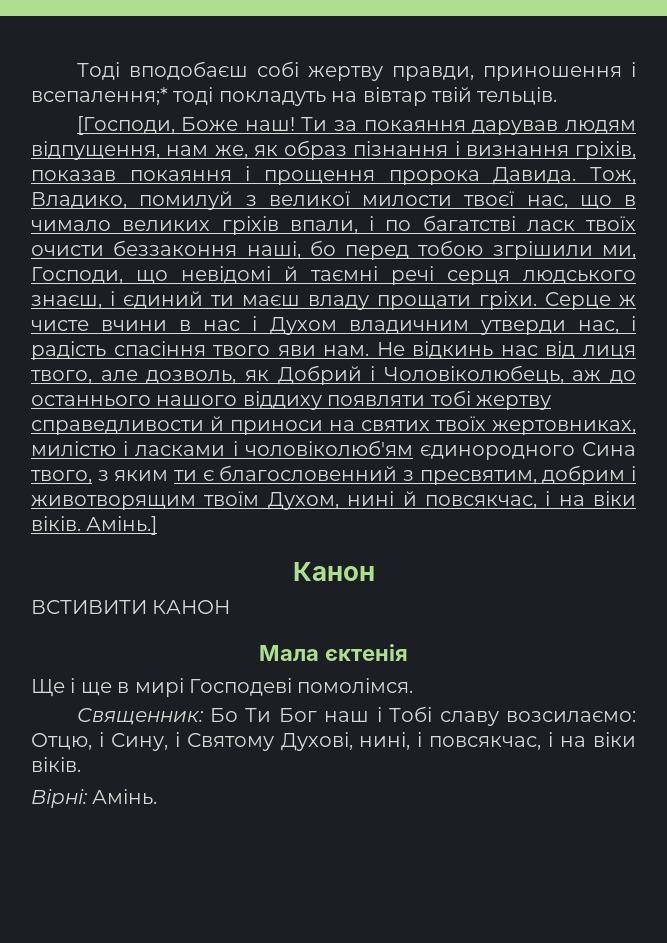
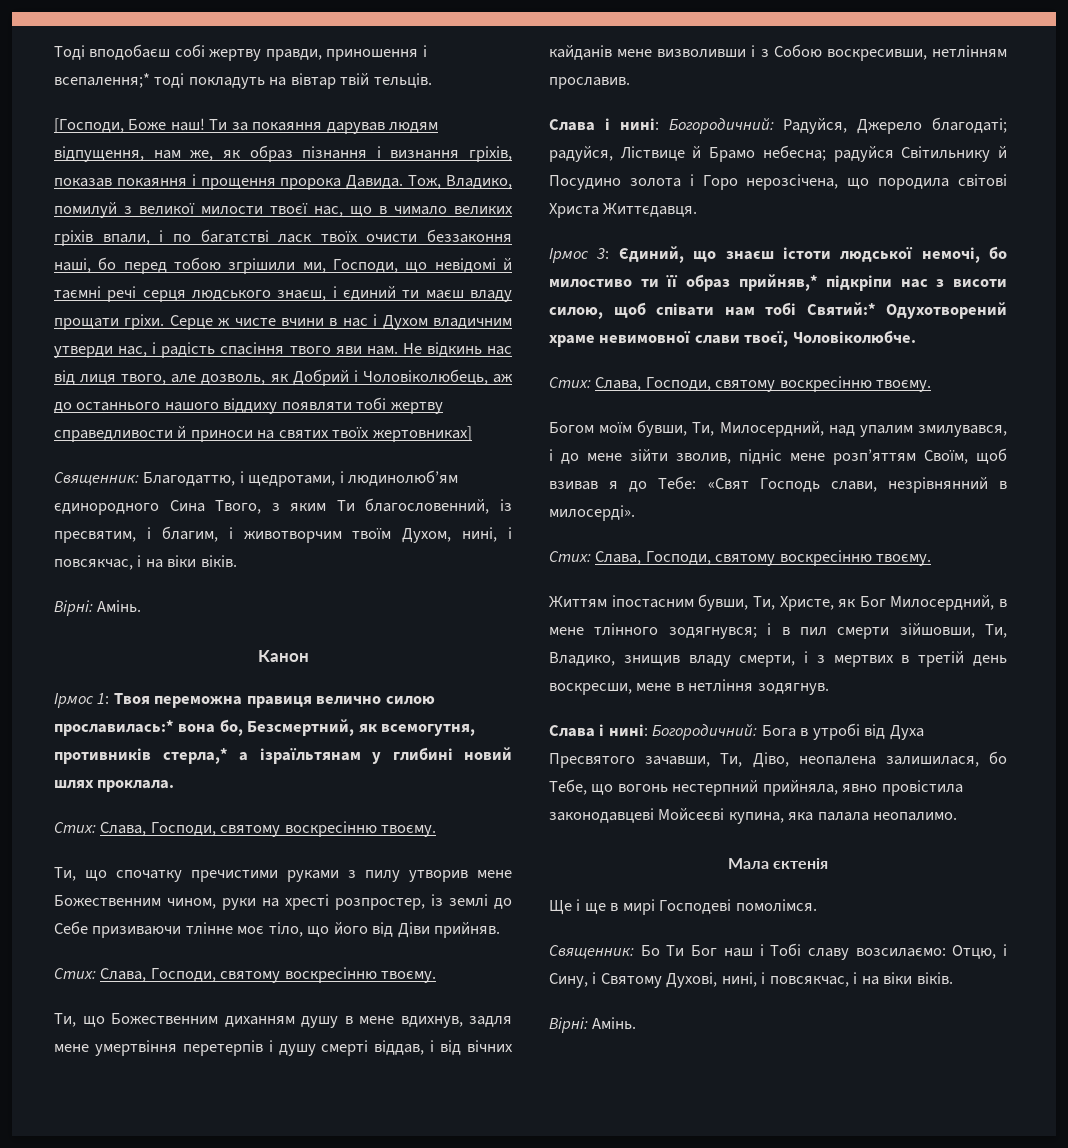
- Не відкинь нас від лиця твого, але дозволь, як Добрий і Чоловіколюбець, аж до останнього нашого віддиху появляти тобі жертву справедливости й приноси на святих твоїх жертовниках, милістю і ласками і чоловіколюб'ям єдинородного Сина твого, з яким ти є благословенний з пресвятим, добрим і животворящим твоїм Духом, нині й повсякчас, і на віки віків. Амінь.]
+ Не відкинь нас від лиця твого, але дозволь, як Добрий і Чоловіколюбець, аж до останнього нашого віддиху появляти тобі жертву справедливости й приноси на святих твоїх жертовниках]
+ Священник: Благодаттю, і щедротами, і людинолюб’ям єдинородного Сина Твого, з яким Ти благословенний, із пресвятим, і благим, і животворчим твоїм Духом, нині, і повсякчас, і на віки віків.
+ Вірні: Амінь.
- ВСТИВИТИ КАНОН
+ Ірмос 1: Твоя переможна правиця велично силою прославилась:* вона бо, Безсмертний, як всемогутня, противників стерла,* а ізраїльтянам у глибині новий шлях проклала.
+ Стих: Слава, Господи, святому воскресінню твоєму.
+ Ти, що спочатку пречистими руками з пилу утворив мене Божественним чином, руки на хресті розпростер, із землі до Себе призиваючи тлінне моє тіло, що його від Діви прийняв.
+ Стих: Слава, Господи, святому воскресінню твоєму.
+ Ти, що Божественним диханням душу в мене вдихнув, задля мене умертвіння перетерпів і душу смерті віддав, і від вічних кайданів мене визволивши і з Собою воскресивши, нетлінням прославив.
+ Слава і нині: Богородичний: Радуйся, Джерело благодаті; радуйся, Ліствице й Брамо небесна; радуйся Світильнику й Посудино золота і Горо нерозсічена, що породила світові Христа Життєдавця.
+ Ірмос 3: Єдиний, що знаєш істоти людської немочі, бо милостиво ти її образ прийняв,* підкріпи нас з висоти силою, щоб співати нам тобі Святий:* Одухотворений храме невимовної слави твоєї, Чоловіколюбче.
+ Стих: Слава, Господи, святому воскресінню твоєму.
+ Богом моїм бувши, Ти, Милосердний, над упалим змилувався, і до мене зійти зволив, підніс мене розп’яттям Своїм, щоб взивав я до Тебе: «Свят Господь слави, незрівнянний в милосерді».
+ Стих: Слава, Господи, святому воскресінню твоєму.
+ Життям іпостасним бувши, Ти, Христе, як Бог Милосердний, в мене тлінного зодягнувся; і в пил смерти зійшовши, Ти, Владико, знищив владу смерти, і з мертвих в третій день воскресши, мене в нетління зодягнув.
+ Слава і нині: Богородичний: Бога в утробі від Духа Пресвятого зачавши, Ти, Діво, неопалена залишилася, бо Тебе, що вогонь нестерпний прийняла, явно провістила законодавцеві Мойсеєві купина, яка палала неопалимо.

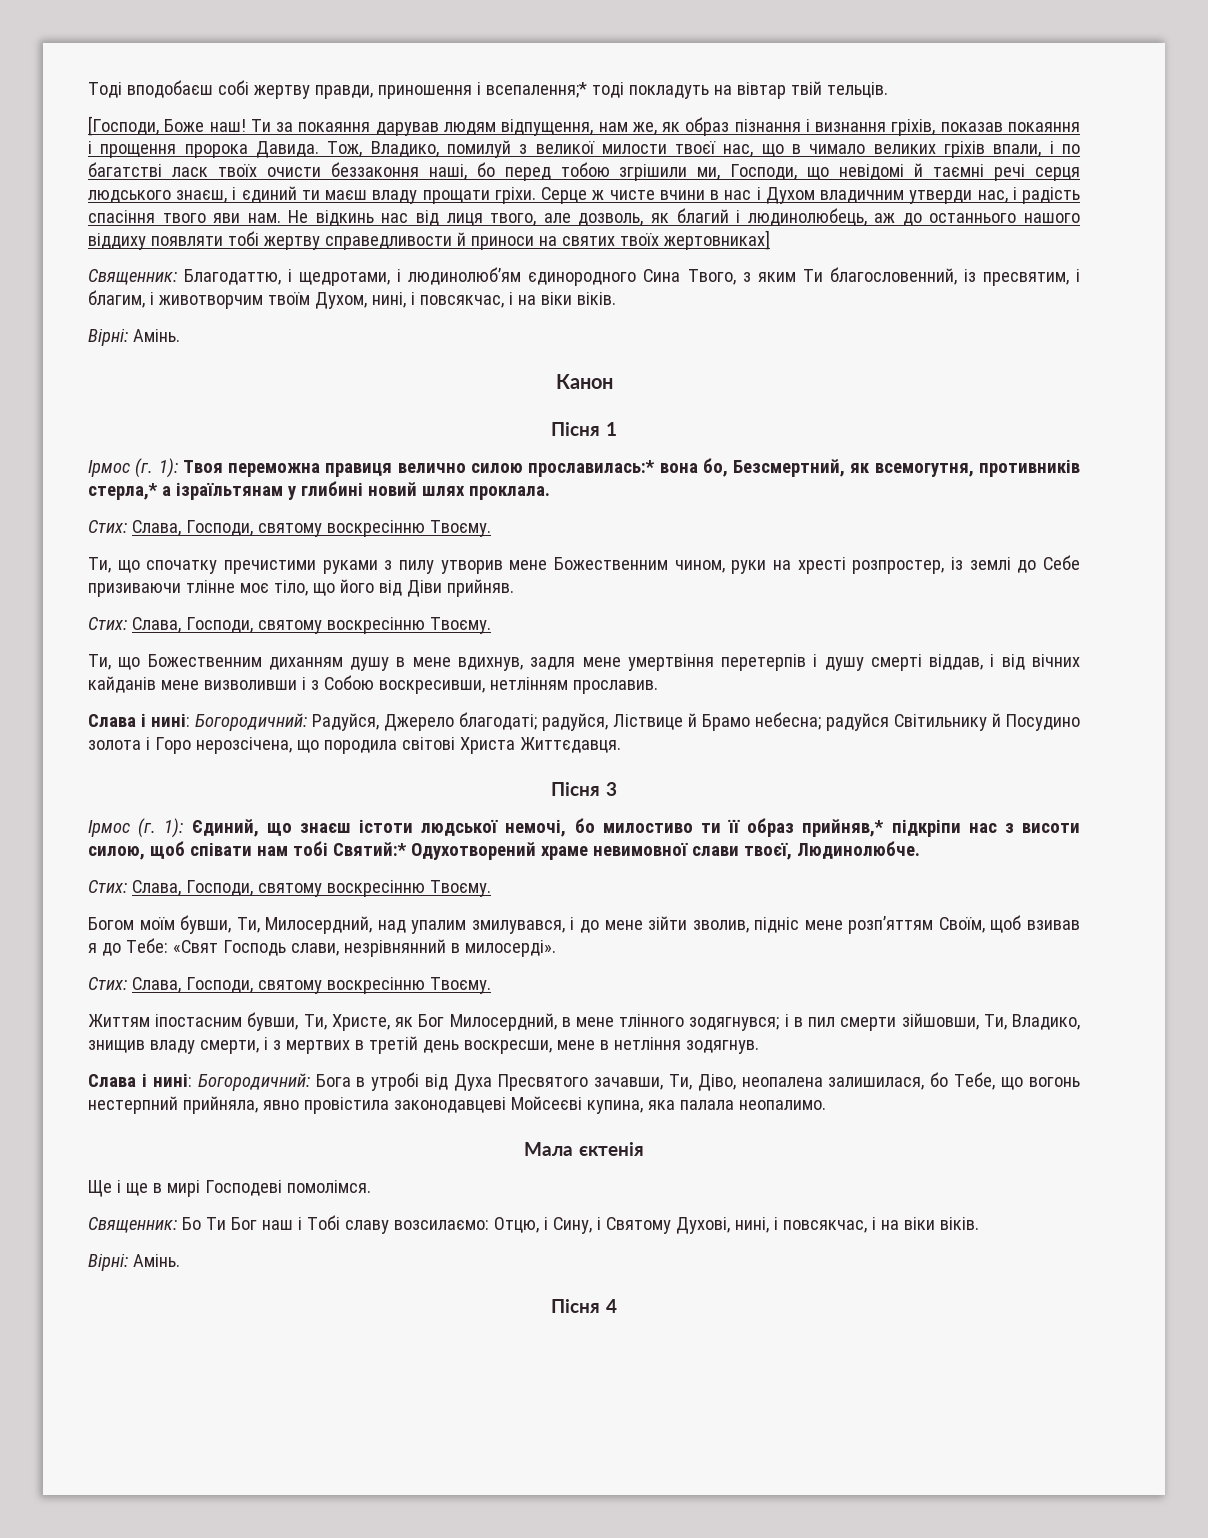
- Не відкинь нас від лиця твого, але дозволь, як Добрий і Чоловіколюбець, аж до останнього нашого віддиху появляти тобі жертву справедливости й приноси на святих твоїх жертовниках]
+ Не відкинь нас від лиця твого, але дозволь, як благий і людинолюбець, аж до останнього нашого віддиху появляти тобі жертву справедливости й приноси на святих твоїх жертовниках]
- Ірмос 1: Твоя переможна правиця велично силою прославилась:* вона бо, Безсмертний, як всемогутня, противників стерла,* а ізраїльтянам у глибині новий шлях проклала.
- Стих: Слава, Господи, святому воскресінню твоєму.
+ Пісня 1
+ Ірмос (г. 1): Твоя переможна правиця велично силою прославилась:* вона бо, Безсмертний, як всемогутня, противників стерла,* а ізраїльтянам у глибині новий шлях проклала.
+ Стих: Слава, Господи, святому воскресінню Твоєму.
  Ти, що спочатку пречистими руками з пилу утворив мене Божественним чином, руки на хресті розпростер, із землі до Себе призиваючи тлінне моє тіло, що його від Діви прийняв.
- Стих: Слава, Господи, святому воскресінню твоєму.
+ Стих: Слава, Господи, святому воскресінню Твоєму.
- Ірмос 3: Єдиний, що знаєш істоти людської немочі, бо милостиво ти її образ прийняв,* підкріпи нас з висоти силою, щоб співати нам тобі Святий:* Одухотворений храме невимовної слави твоєї, Чоловіколюбче.
- Стих: Слава, Господи, святому воскресінню твоєму.
+ Пісня 3
+ Ірмос (г. 1): Єдиний, що знаєш істоти людської немочі, бо милостиво ти її образ прийняв,* підкріпи нас з висоти силою, щоб співати нам тобі Святий:* Одухотворений храме невимовної слави твоєї, Людинолюбче.
+ Стих: Слава, Господи, святому воскресінню Твоєму.
  Богом моїм бувши, Ти, Милосердний, над упалим змилувався, і до мене зійти зволив, підніс мене розп’яттям Своїм, щоб взивав я до Тебе: «Свят Господь слави, незрівнянний в милосерді».
- Стих: Слава, Господи, святому воскресінню твоєму.
+ Стих: Слава, Господи, святому воскресінню Твоєму.
+ Пісня 4

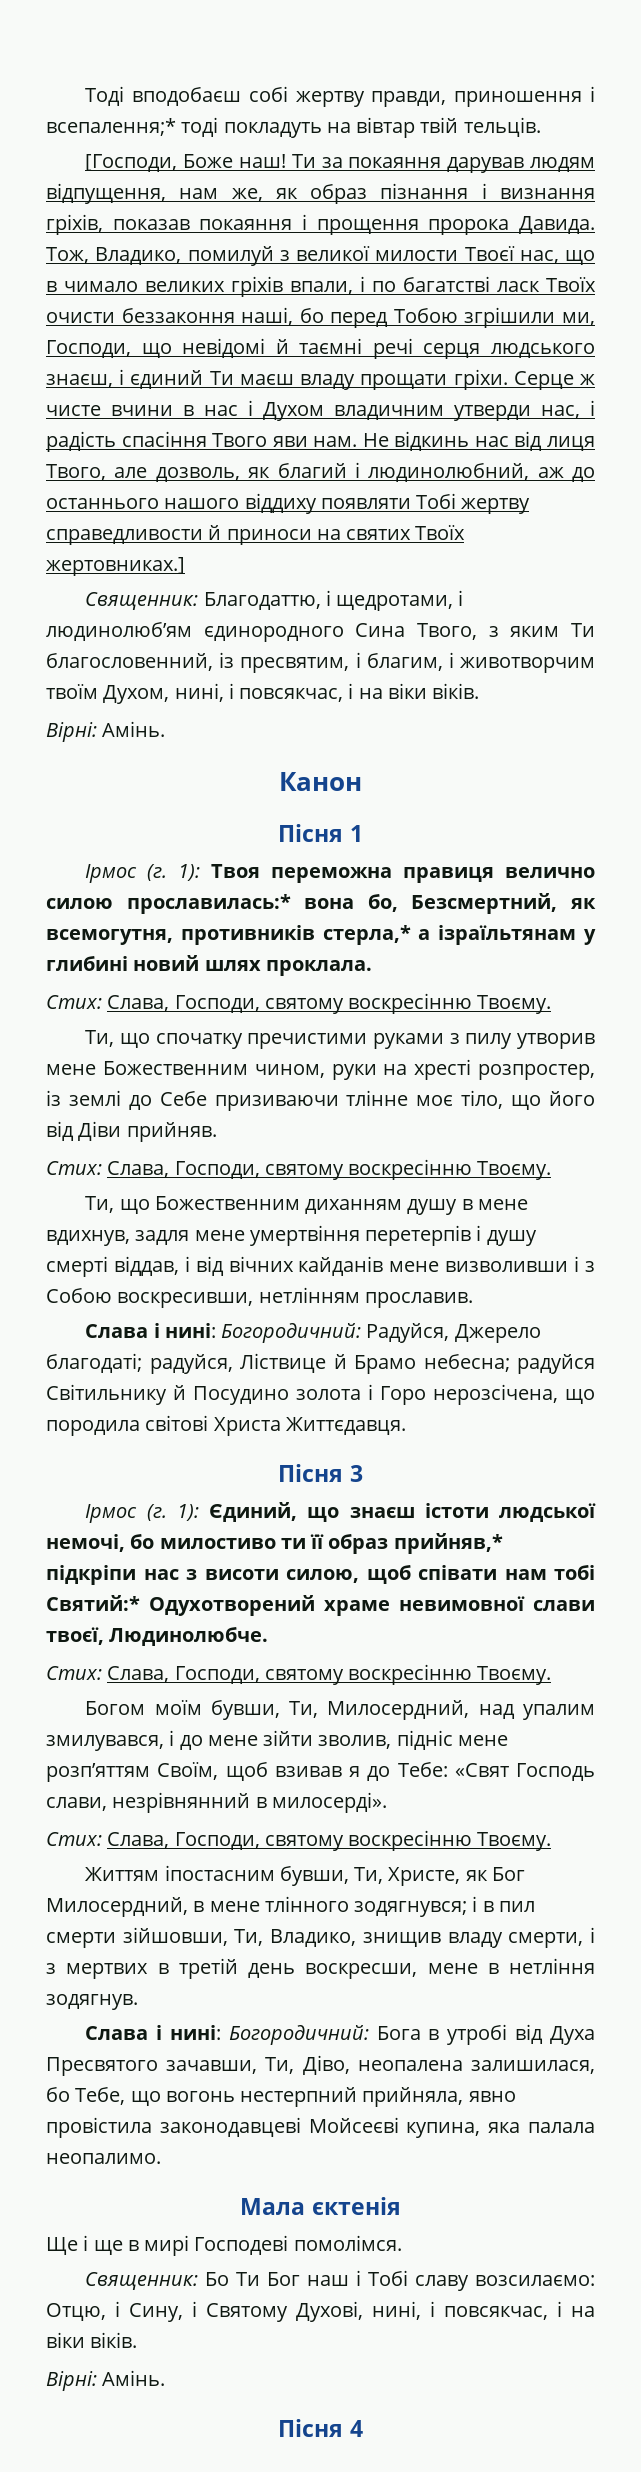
- Тож, Владико, помилуй з великої милости твоєї нас, що в чимало великих гріхів впали, і по багатстві ласк твоїх очисти беззаконня наші, бо перед тобою згрішили ми, Господи, що невідомі й таємні речі серця людського знаєш, і єдиний ти маєш владу прощати гріхи.
+ Тож, Владико, помилуй з великої милости Твоєї нас, що в чимало великих гріхів впали, і по багатстві ласк Твоїх очисти беззаконня наші, бо перед Тобою згрішили ми, Господи, що невідомі й таємні речі серця людського знаєш, і єдиний Ти маєш владу прощати гріхи.
- Серце ж чисте вчини в нас і Духом владичним утверди нас, і радість спасіння твого яви нам.
+ Серце ж чисте вчини в нас і Духом владичним утверди нас, і радість спасіння Твого яви нам.
- Не відкинь нас від лиця твого, але дозволь, як благий і людинолюбець, аж до останнього нашого віддиху появляти тобі жертву справедливости й приноси на святих твоїх жертовниках]
+ Не відкинь нас від лиця Твого, але дозволь, як благий і людинолюбний, аж до останнього нашого віддиху появляти Тобі жертву справедливости й приноси на святих Твоїх жертовниках.]

